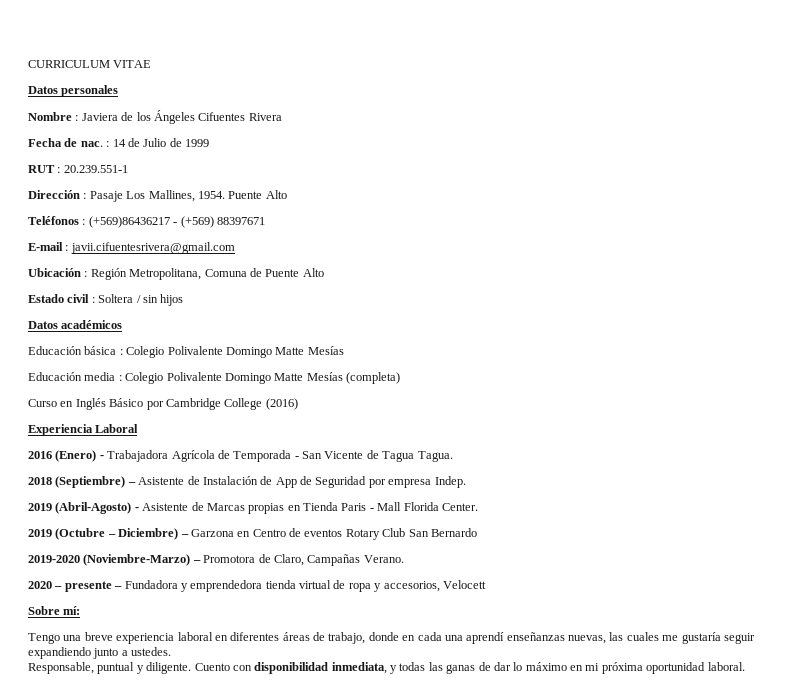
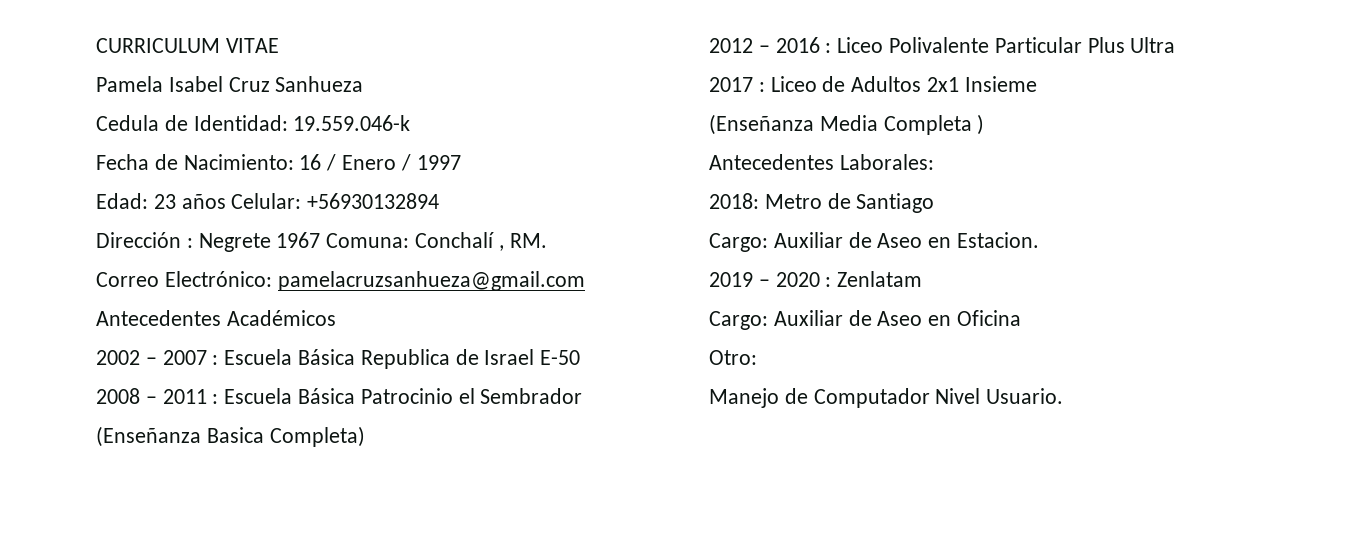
- Datos personales
- Nombre : Javiera de los Ángeles Cifuentes Rivera
- Fecha de nac. : 14 de Julio de 1999
- RUT : 20.239.551-1
- Dirección : Pasaje Los Mallines, 1954. Puente Alto
- Teléfonos : (+569)86436217 - (+569) 88397671
- E-mail : javii.cifuentesrivera@gmail.com
- Ubicación : Región Metropolitana, Comuna de Puente Alto
- Estado civil : Soltera / sin hijos
- Datos académicos
- Educación básica : Colegio Polivalente Domingo Matte Mesías
- Educación media : Colegio Polivalente Domingo Matte Mesías (completa)
- Curso en Inglés Básico por Cambridge College (2016)
- Experiencia Laboral
- 2016 (Enero) - Trabajadora Agrícola de Temporada - San Vicente de Tagua Tagua.
- 2018 (Septiembre) – Asistente de Instalación de App de Seguridad por empresa Indep.
- 2019 (Abril-Agosto) - Asistente de Marcas propias en Tienda Paris - Mall Florida Center.
- 2019 (Octubre – Diciembre) – Garzona en Centro de eventos Rotary Club San Bernardo
- 2019-2020 (Noviembre-Marzo) – Promotora de Claro, Campañas Verano.
- 2020 – presente – Fundadora y emprendedora tienda virtual de ropa y accesorios, Velocett
- Sobre mí:
- Tengo una breve experiencia laboral en diferentes áreas de trabajo, donde en cada una aprendí enseñanzas nuevas, las cuales me gustaría seguir expandiendo junto a ustedes.
- Responsable, puntual y diligente. Cuento con disponibilidad inmediata, y todas las ganas de dar lo máximo en mi próxima oportunidad laboral.
+ Pamela Isabel Cruz Sanhueza
+ Cedula de Identidad: 19.559.046-k
+ Fecha de Nacimiento: 16 / Enero / 1997
+ Edad: 23 años Celular: +56930132894
+ Dirección : Negrete 1967 Comuna: Conchalí , RM.
+ Correo Electrónico: pamelacruzsanhueza@gmail.com
+ Antecedentes Académicos
+ 2002 – 2007 : Escuela Básica Republica de Israel E-50
+ 2008 – 2011 : Escuela Básica Patrocinio el Sembrador
+ (Enseñanza Basica Completa)
+ 2012 – 2016 : Liceo Polivalente Particular Plus Ultra
+ 2017 : Liceo de Adultos 2x1 Insieme
+ (Enseñanza Media Completa )
+ Antecedentes Laborales:
+ 2018: Metro de Santiago
+ Cargo: Auxiliar de Aseo en Estacion.
+ 2019 – 2020 : Zenlatam
+ Cargo: Auxiliar de Aseo en Oficina
+ Otro:
+ Manejo de Computador Nivel Usuario.

